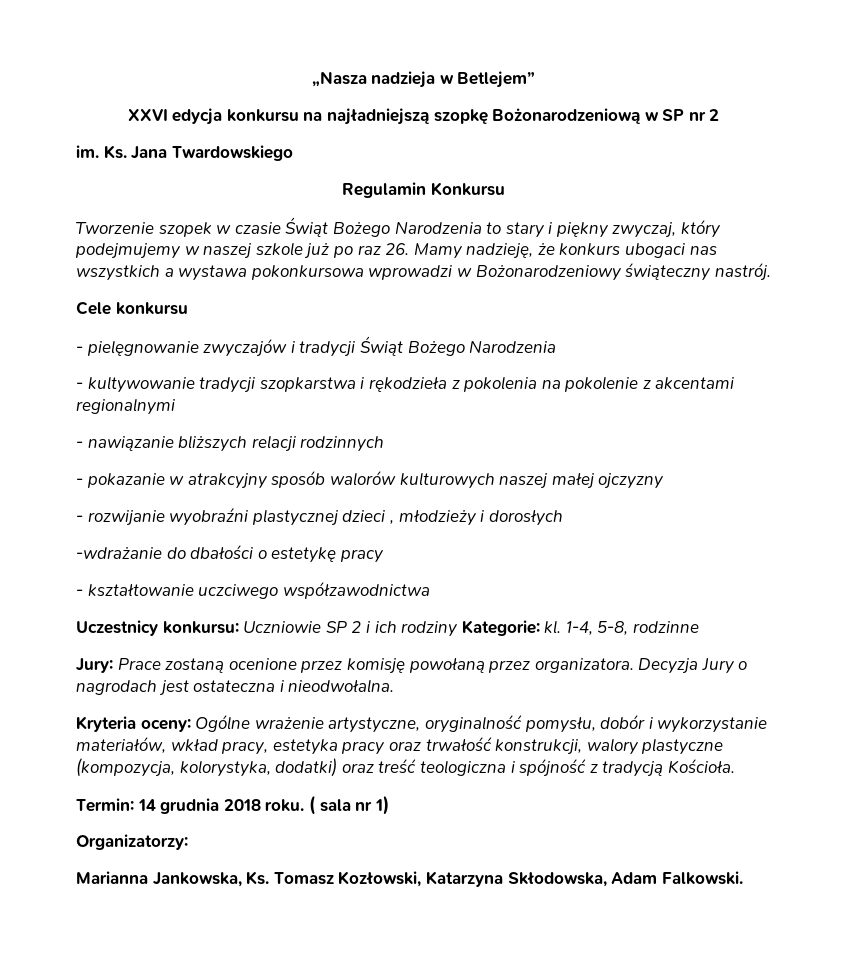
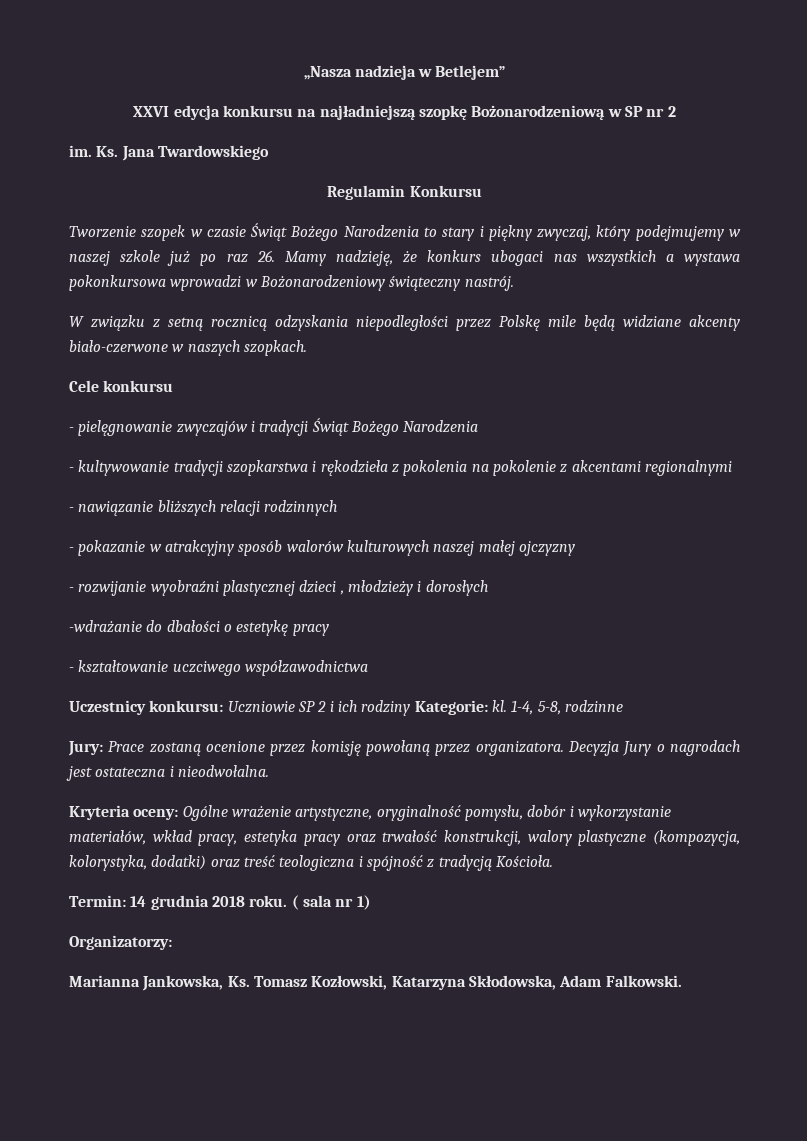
+ W związku z setną rocznicą odzyskania niepodległości przez Polskę mile będą widziane akcenty biało-czerwone w naszych szopkach.

